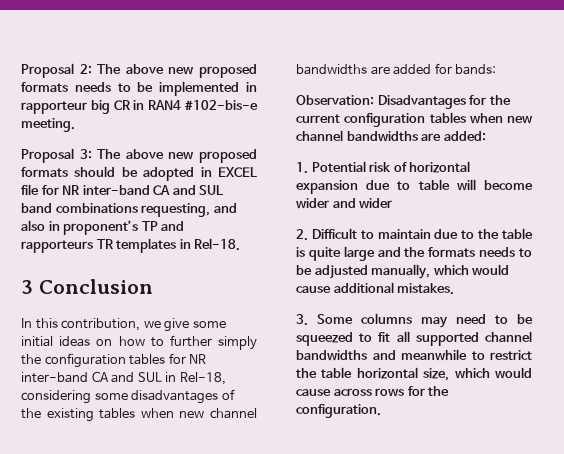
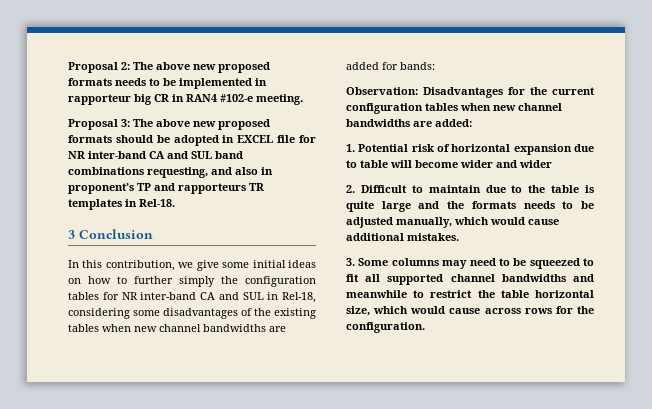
- Proposal 2: The above new proposed formats needs to be implemented in rapporteur big CR in RAN4 #102-bis-e meeting.
+ Proposal 2: The above new proposed formats needs to be implemented in rapporteur big CR in RAN4 #102-e meeting.

